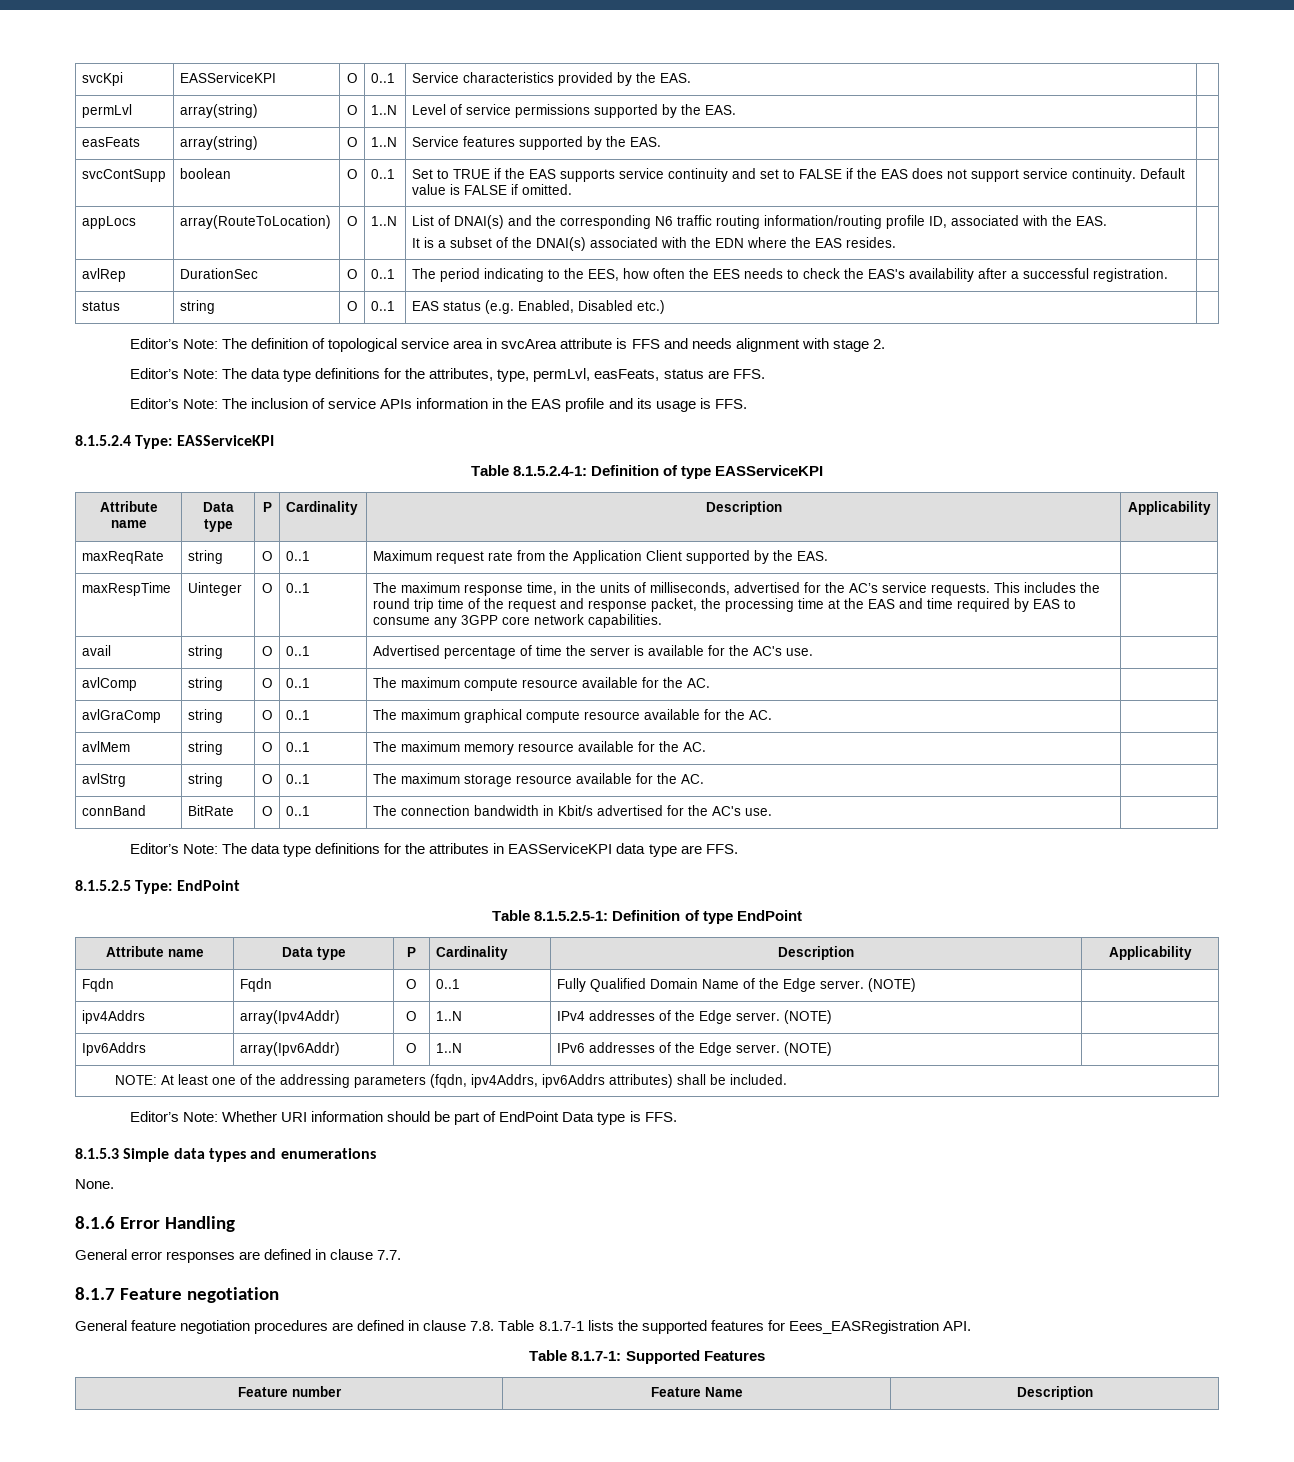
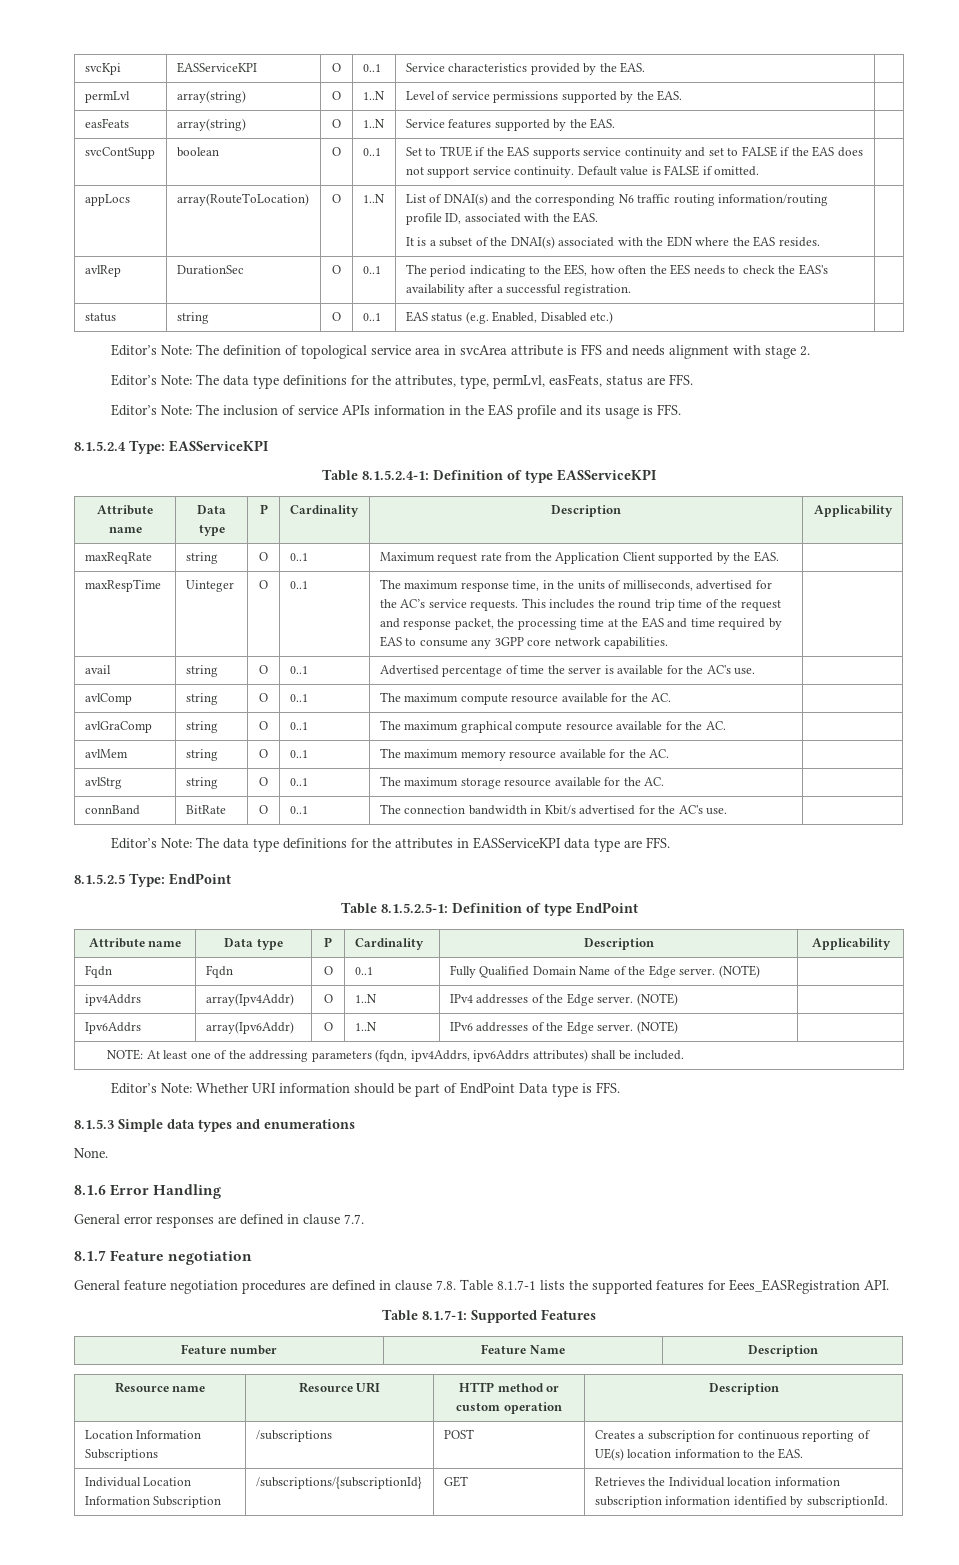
+ Resource name | Resource URI | HTTP method or custom operation | Description
+ Location Information Subscriptions | /subscriptions | POST | Creates a subscription for continuous reporting of UE(s) location information to the EAS.
+ Individual Location Information Subscription | /subscriptions/{subscriptionId} | GET | Retrieves the Individual location information subscription information identified by subscriptionId.

